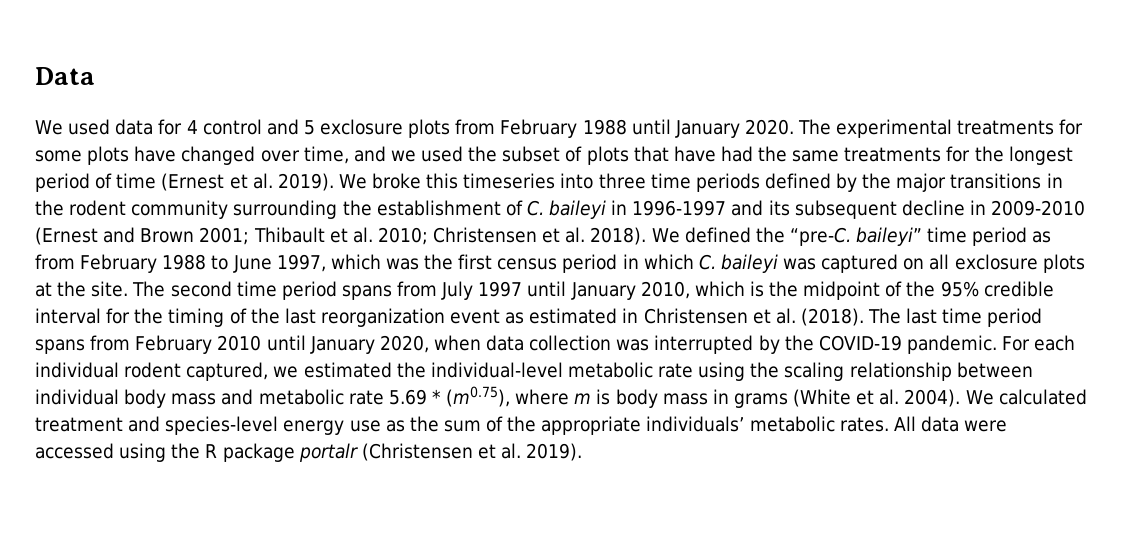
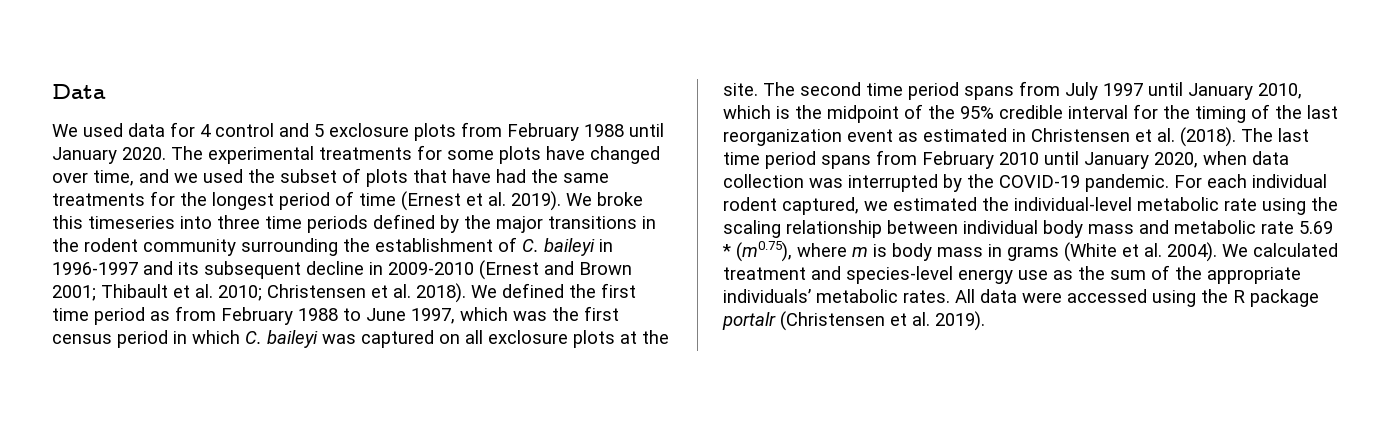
- We defined the “pre-C. baileyi” time period as from February 1988 to June 1997, which was the first census period in which C. baileyi was captured on all exclosure plots at the site.
+ We defined the first time period as from February 1988 to June 1997, which was the first census period in which C. baileyi was captured on all exclosure plots at the site.

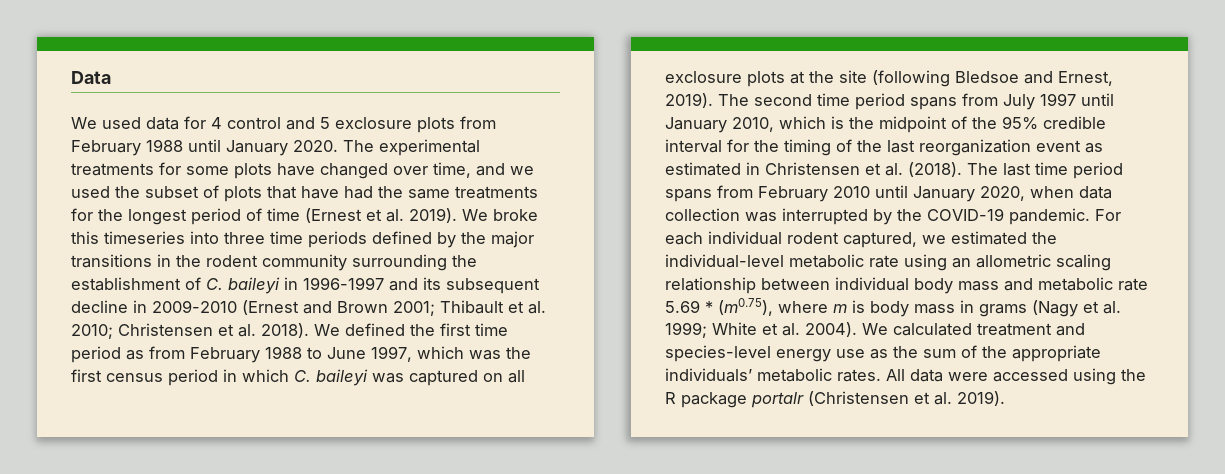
- We defined the first time period as from February 1988 to June 1997, which was the first census period in which C. baileyi was captured on all exclosure plots at the site.
+ We defined the first time period as from February 1988 to June 1997, which was the first census period in which C. baileyi was captured on all exclosure plots at the site (following Bledsoe and Ernest, 2019).
- For each individual rodent captured, we estimated the individual-level metabolic rate using the scaling relationship between individual body mass and metabolic rate 5.69 * (m0.75), where m is body mass in grams (White et al. 2004).
+ For each individual rodent captured, we estimated the individual-level metabolic rate using an allometric scaling relationship between individual body mass and metabolic rate 5.69 * (m0.75), where m is body mass in grams (Nagy et al. 1999; White et al. 2004).

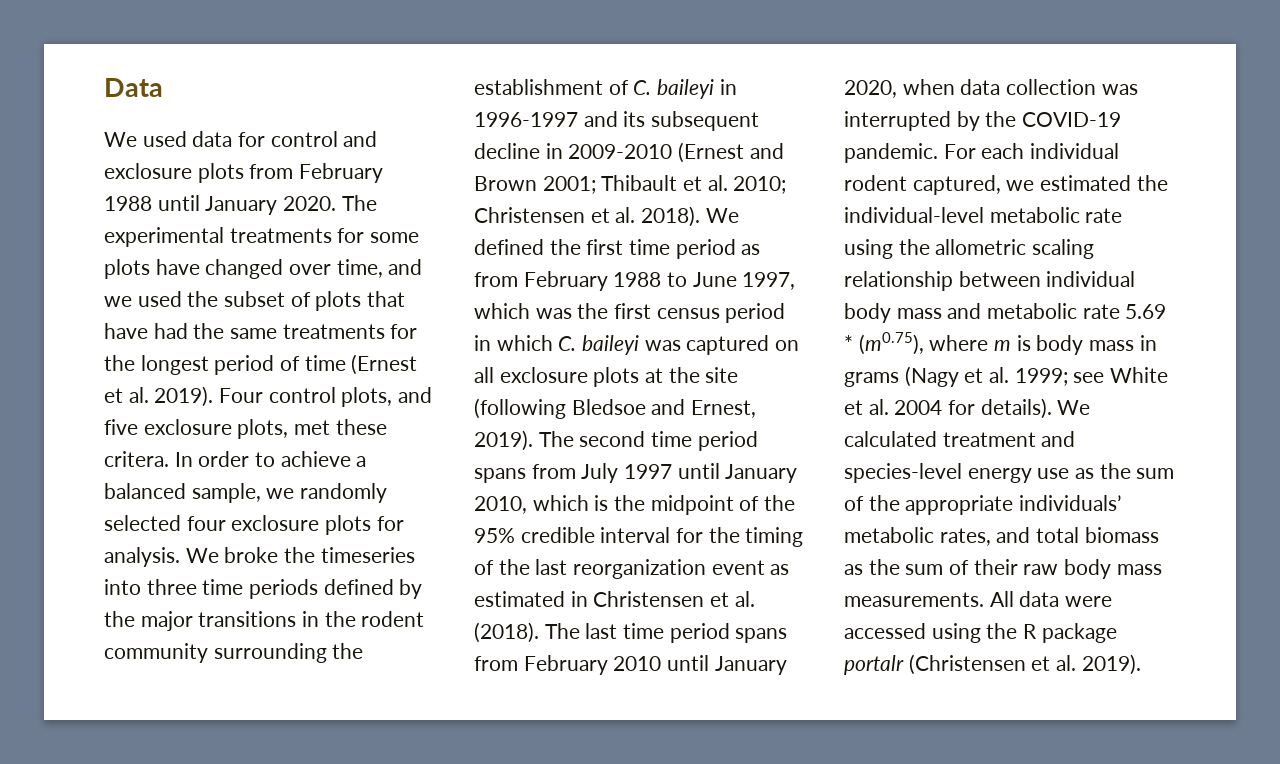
- We used data for 4 control and 5 exclosure plots from February 1988 until January 2020.
+ We used data for control and exclosure plots from February 1988 until January 2020.
+ Four control plots, and five exclosure plots, met these critera. In order to achieve a balanced sample, we randomly selected four exclosure plots for analysis.
- We broke this timeseries into three time periods defined by the major transitions in the rodent community surrounding the establishment of C. baileyi in 1996-1997 and its subsequent decline in 2009-2010 (Ernest and Brown 2001; Thibault et al. 2010; Christensen et al. 2018).
+ We broke the timeseries into three time periods defined by the major transitions in the rodent community surrounding the establishment of C. baileyi in 1996-1997 and its subsequent decline in 2009-2010 (Ernest and Brown 2001; Thibault et al. 2010; Christensen et al. 2018).
- For each individual rodent captured, we estimated the individual-level metabolic rate using an allometric scaling relationship between individual body mass and metabolic rate 5.69 * (m0.75), where m is body mass in grams (Nagy et al. 1999; White et al. 2004).
+ For each individual rodent captured, we estimated the individual-level metabolic rate using the allometric scaling relationship between individual body mass and metabolic rate 5.69 * (m0.75), where m is body mass in grams (Nagy et al. 1999; see White et al. 2004 for details).
- We calculated treatment and species-level energy use as the sum of the appropriate individuals’ metabolic rates.
+ We calculated treatment and species-level energy use as the sum of the appropriate individuals’ metabolic rates, and total biomass as the sum of their raw body mass measurements.

